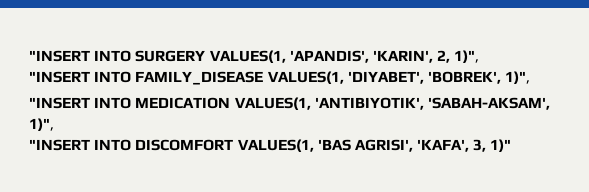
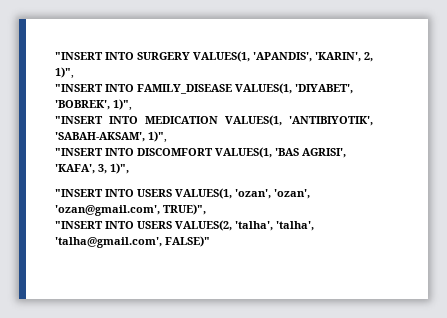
- "INSERT INTO DISCOMFORT VALUES(1, 'BAS AGRISI', 'KAFA', 3, 1)"
+ "INSERT INTO DISCOMFORT VALUES(1, 'BAS AGRISI', 'KAFA', 3, 1)",
+ "INSERT INTO USERS VALUES(1, 'ozan', 'ozan', 'ozan@gmail.com', TRUE)",
+ "INSERT INTO USERS VALUES(2, 'talha', 'talha', 'talha@gmail.com', FALSE)"

